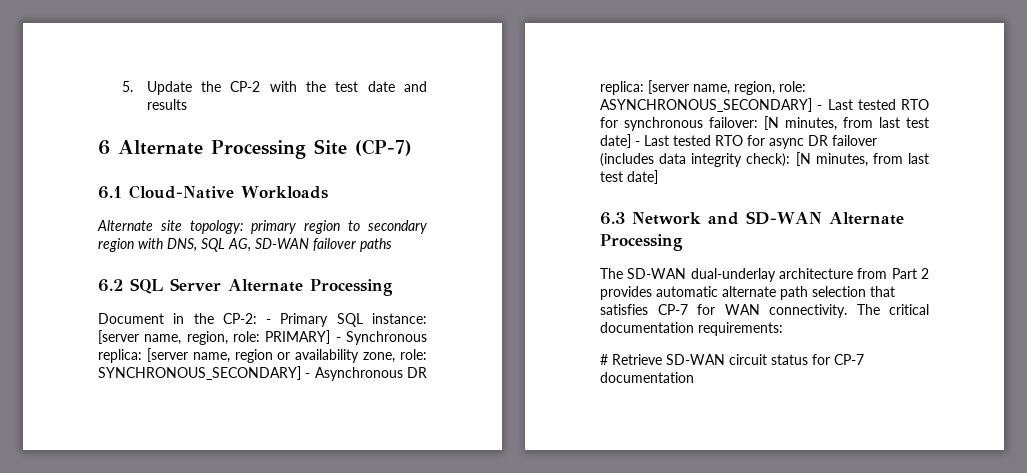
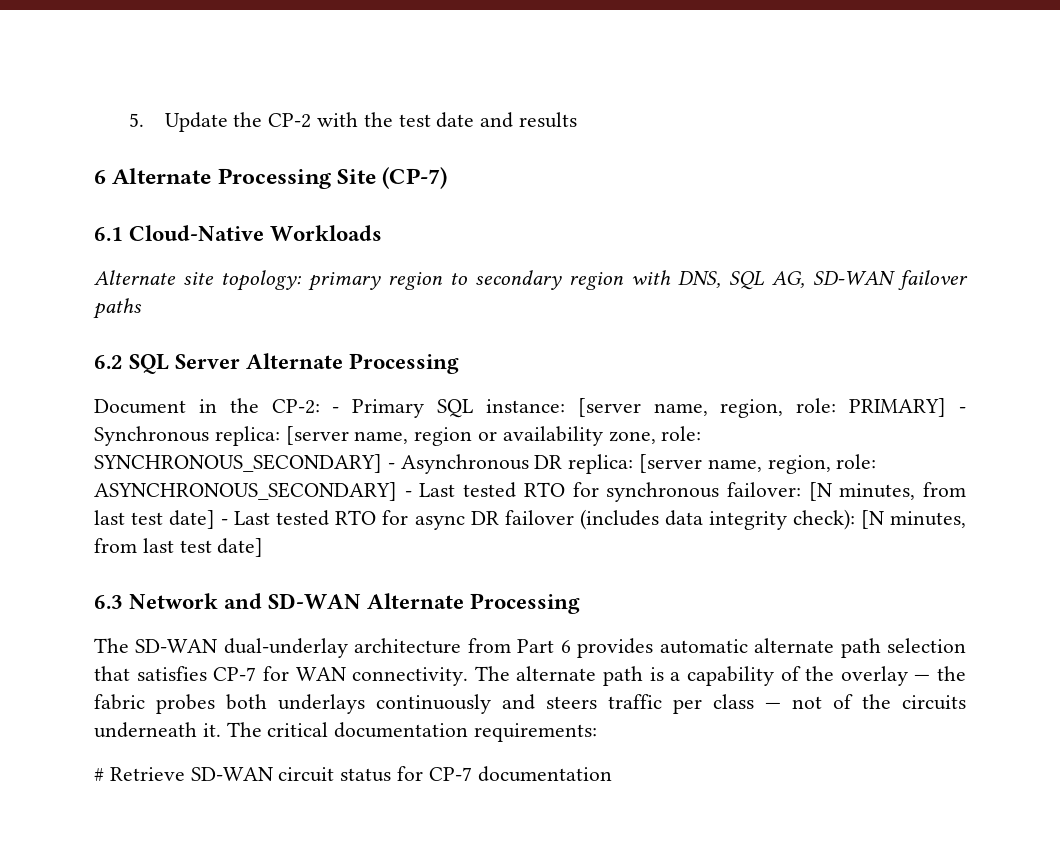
- The SD-WAN dual-underlay architecture from Part 2 provides automatic alternate path selection that satisfies CP-7 for WAN connectivity.
+ The SD-WAN dual-underlay architecture from Part 6 provides automatic alternate path selection that satisfies CP-7 for WAN connectivity.
- The critical documentation requirements:
+ The alternate path is a capability of the overlay — the fabric probes both underlays continuously and steers traffic per class — not of the circuits underneath it. The critical documentation requirements:

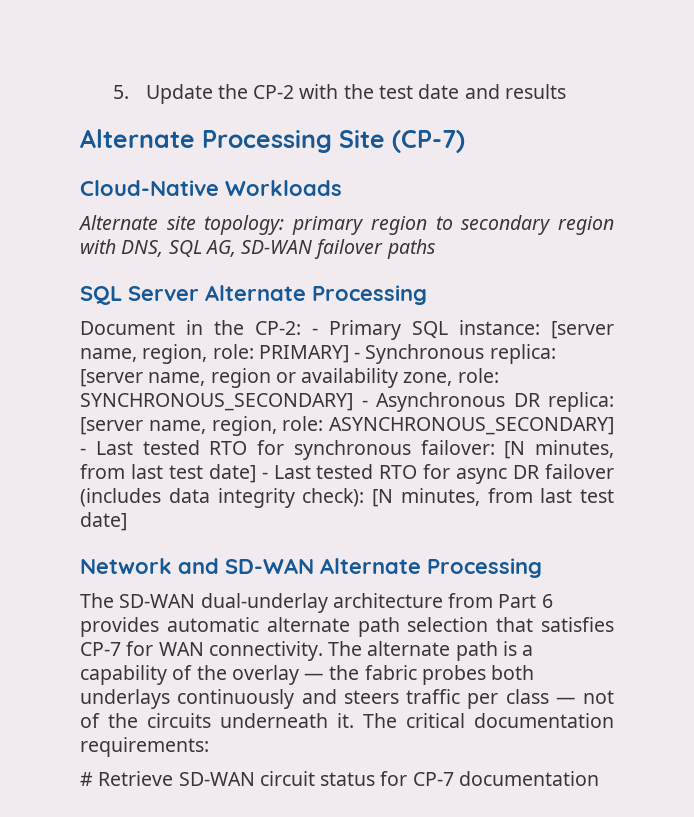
- 6 Alternate Processing Site (CP-7)
+ Alternate Processing Site (CP-7)
- 6.1 Cloud-Native Workloads
+ Cloud-Native Workloads
- 6.2 SQL Server Alternate Processing
+ SQL Server Alternate Processing
- 6.3 Network and SD-WAN Alternate Processing
+ Network and SD-WAN Alternate Processing

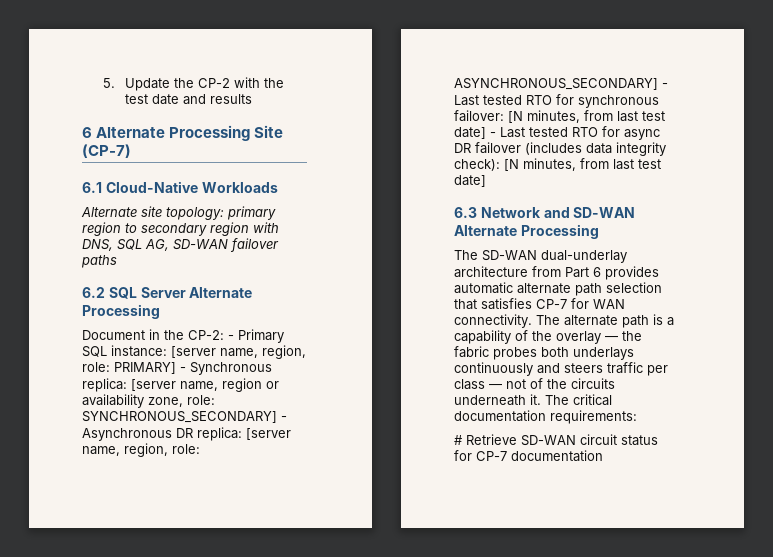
- Alternate Processing Site (CP-7)
+ 6 Alternate Processing Site (CP-7)
- Cloud-Native Workloads
+ 6.1 Cloud-Native Workloads
- SQL Server Alternate Processing
+ 6.2 SQL Server Alternate Processing
- Network and SD-WAN Alternate Processing
+ 6.3 Network and SD-WAN Alternate Processing

